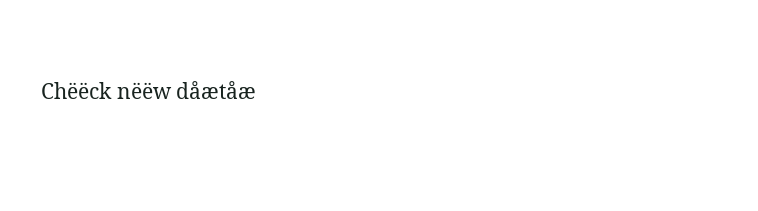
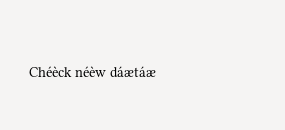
- Chëëck nëëw dåætåæ
+ Chéèck néèw dáætáæ

